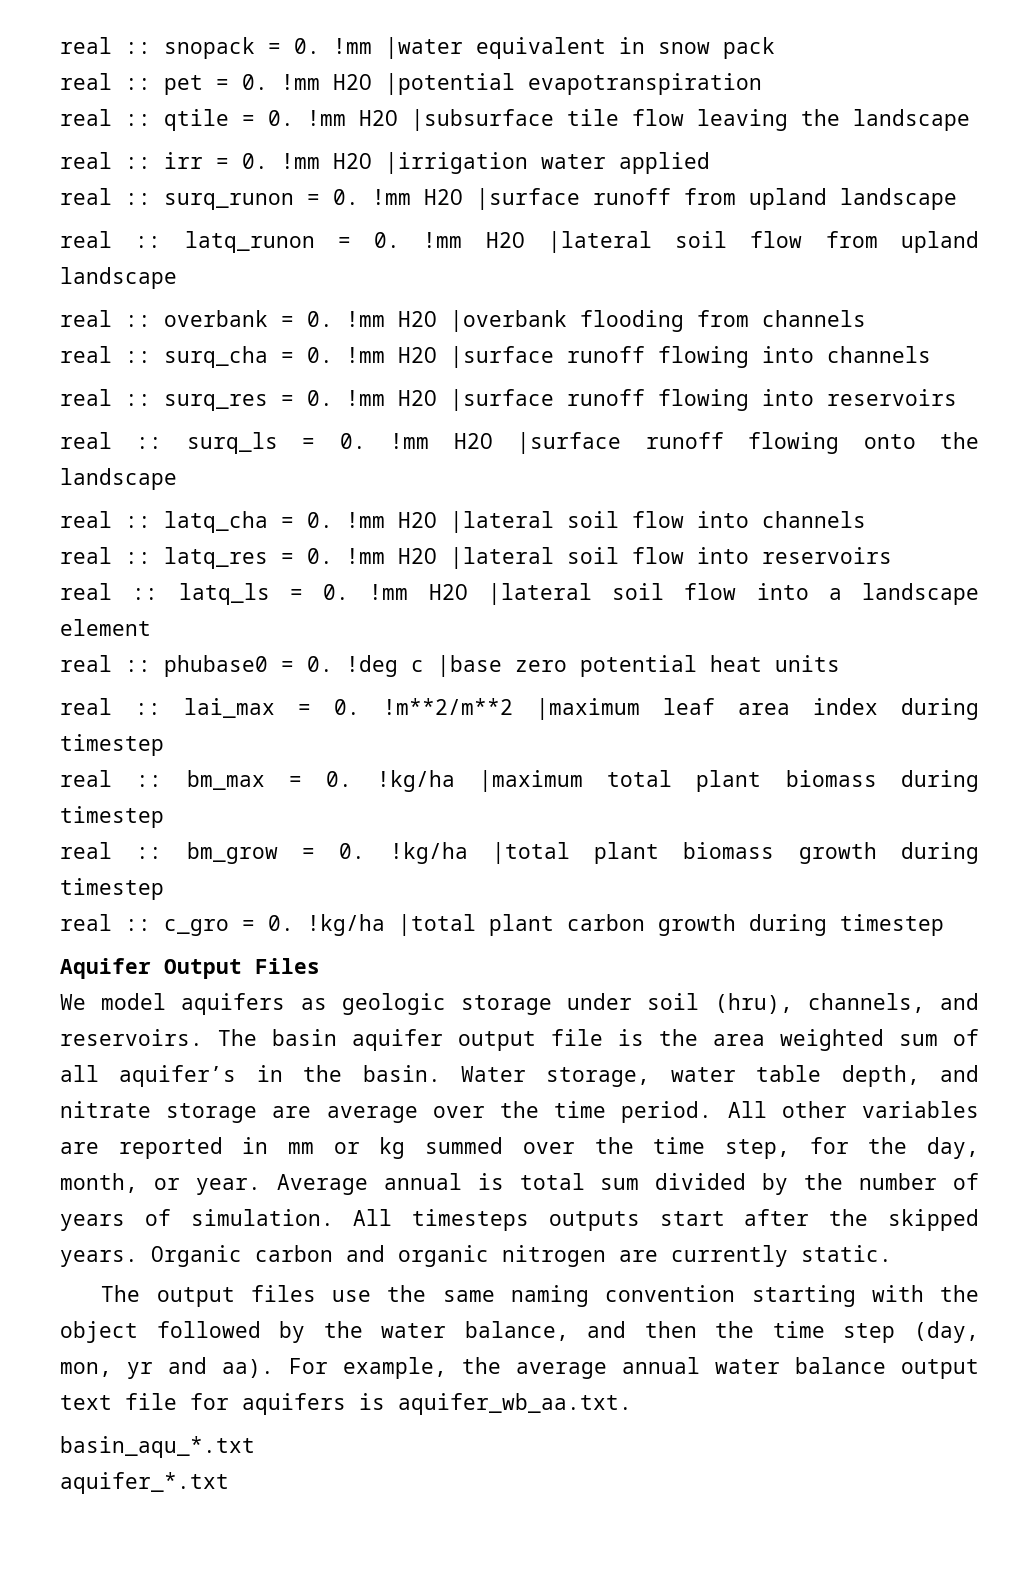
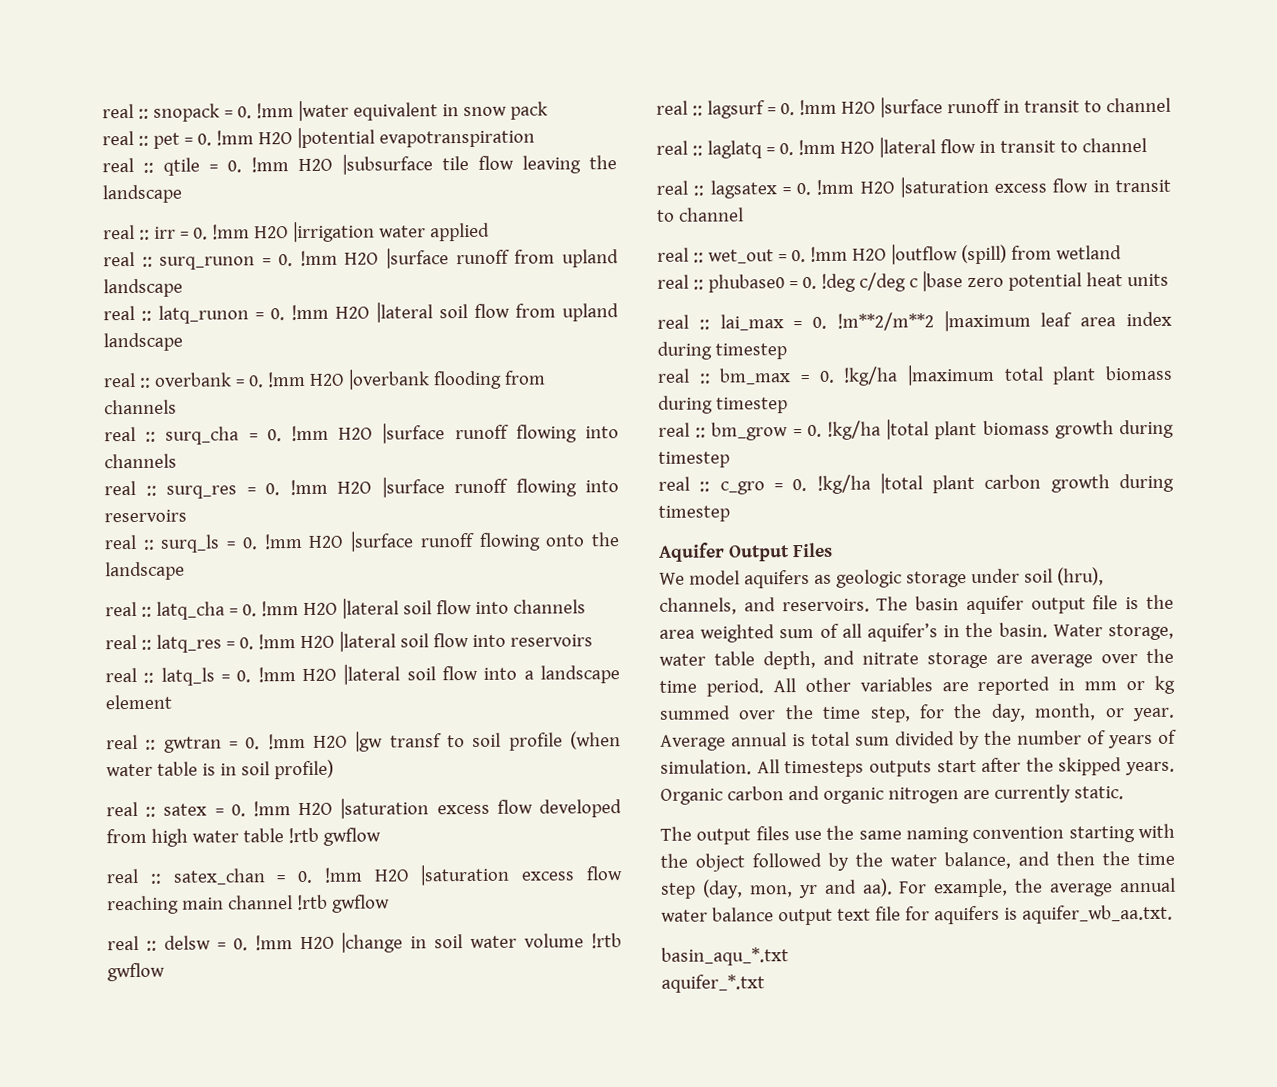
+ real :: gwtran = 0. !mm H2O |gw transf to soil profile (when water table is in soil profile)
+ real :: satex = 0. !mm H2O |saturation excess flow developed from high water table !rtb gwflow
+ real :: satex_chan = 0. !mm H2O |saturation excess flow reaching main channel !rtb gwflow
+ real :: delsw = 0. !mm H2O |change in soil water volume !rtb gwflow
+ real :: lagsurf = 0. !mm H2O |surface runoff in transit to channel
+ real :: laglatq = 0. !mm H2O |lateral flow in transit to channel
+ real :: lagsatex = 0. !mm H2O |saturation excess flow in transit to channel
+ real :: wet_out = 0. !mm H2O |outflow (spill) from wetland
- real :: phubase0 = 0. !deg c |base zero potential heat units
+ real :: phubase0 = 0. !deg c/deg c |base zero potential heat units

